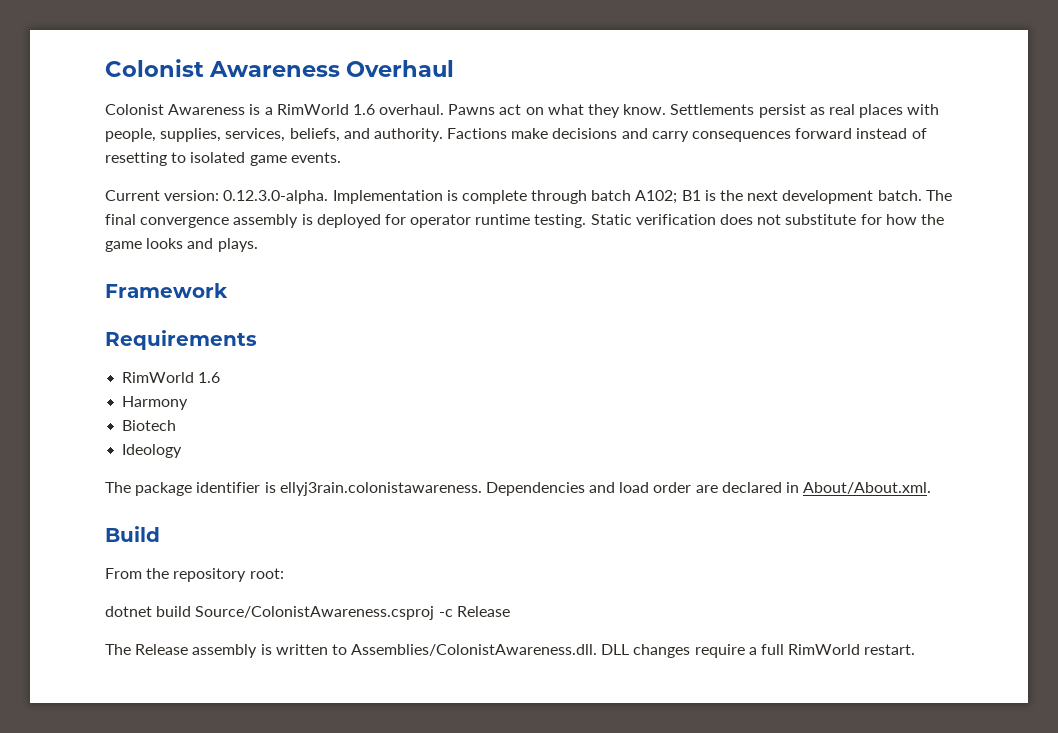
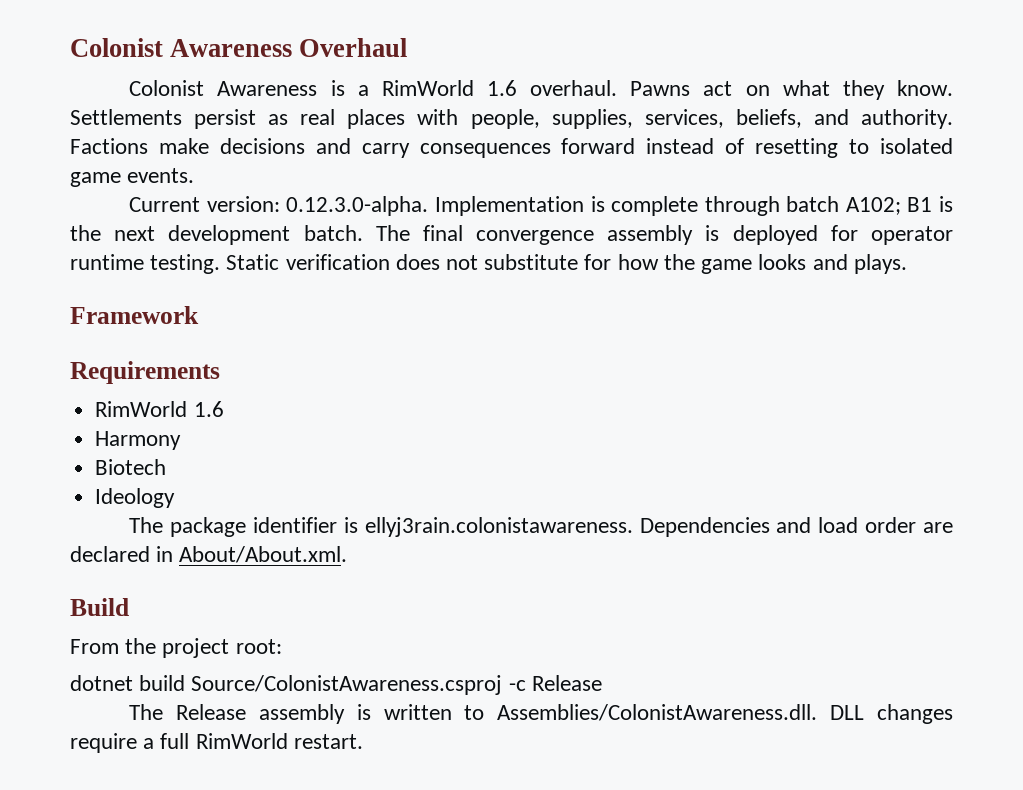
- From the repository root:
+ From the project root:

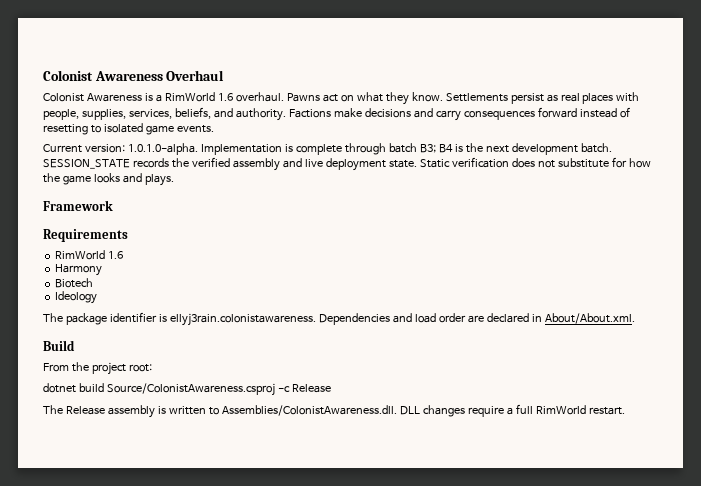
- Current version: 0.12.3.0-alpha. Implementation is complete through batch A102; B1 is the next development batch.
+ Current version: 1.0.1.0-alpha. Implementation is complete through batch B3; B4 is the next development batch.
- The final convergence assembly is deployed for operator runtime testing.
+ SESSION_STATE records the verified assembly and live deployment state.

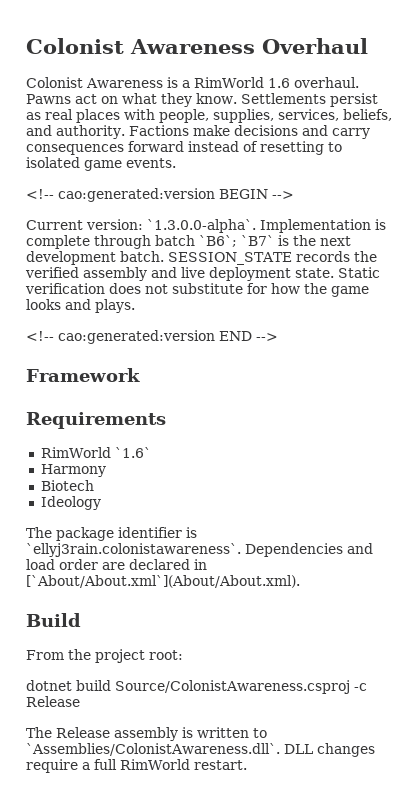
+ <!-- cao:generated:version BEGIN -->
- Current version: 1.0.1.0-alpha. Implementation is complete through batch B3; B4 is the next development batch.
+ Current version: `1.3.0.0-alpha`. Implementation is complete through batch `B6`; `B7` is the next development batch.
+ <!-- cao:generated:version END -->
  Requirements
- RimWorld 1.6
+ RimWorld `1.6`
- The package identifier is ellyj3rain.colonistawareness. Dependencies and load order are declared in About/About.xml.
+ The package identifier is `ellyj3rain.colonistawareness`. Dependencies and load order are declared in [`About/About.xml`](About/About.xml).
- The Release assembly is written to Assemblies/ColonistAwareness.dll. DLL changes require a full RimWorld restart.
+ The Release assembly is written to `Assemblies/ColonistAwareness.dll`. DLL changes require a full RimWorld restart.

